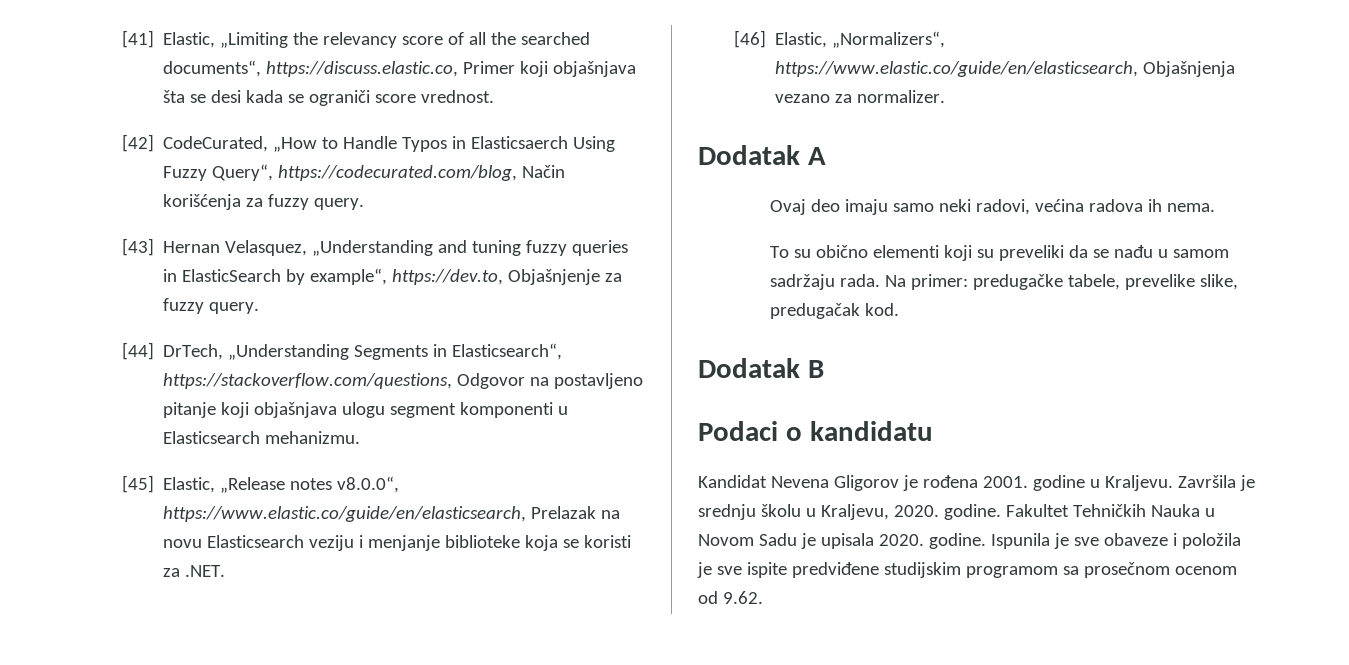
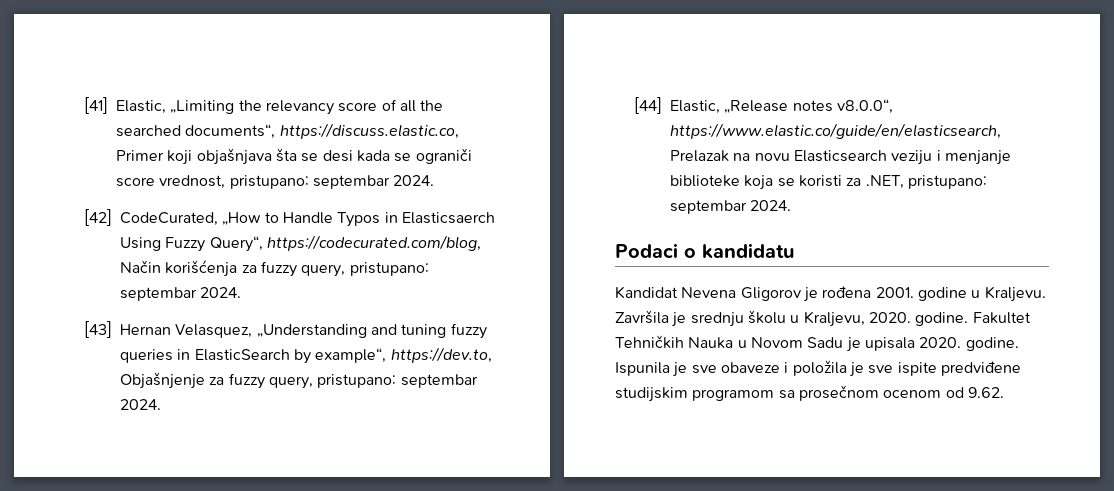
- [41] Elastic, „Limiting the relevancy score of all the searched documents“, https://discuss.elastic.co, Primer koji objašnjava šta se desi kada se ograniči score vrednost.
+ [41] Elastic, „Limiting the relevancy score of all the searched documents“, https://discuss.elastic.co, Primer koji objašnjava šta se desi kada se ograniči score vrednost, pristupano: septembar 2024.
- [42] CodeCurated, „How to Handle Typos in Elasticsaerch Using Fuzzy Query“, https://codecurated.com/blog, Način korišćenja za fuzzy query.
+ [42] CodeCurated, „How to Handle Typos in Elasticsaerch Using Fuzzy Query“, https://codecurated.com/blog, Način korišćenja za fuzzy query, pristupano: septembar 2024.
- [43] Hernan Velasquez, „Understanding and tuning fuzzy queries in ElasticSearch by example“, https://dev.to, Objašnjenje za fuzzy query.
- [44] DrTech, „Understanding Segments in Elasticsearch“, https://stackoverflow.com/questions, Odgovor na postavljeno pitanje koji objašnjava ulogu segment komponenti u Elasticsearch mehanizmu.
- [45] Elastic, „Release notes v8.0.0“, https://www.elastic.co/guide/en/elasticsearch, Prelazak na novu Elasticsearch veziju i menjanje biblioteke koja se koristi za .NET.
- [46] Elastic, „Normalizers“, https://www.elastic.co/guide/en/elasticsearch, Objašnjenja vezano za normalizer.
- Dodatak A
- Ovaj deo imaju samo neki radovi, većina radova ih nema.
- To su obično elementi koji su preveliki da se nađu u samom sadržaju rada. Na primer: predugačke tabele, prevelike slike, predugačak kod.
- Dodatak B
+ [43] Hernan Velasquez, „Understanding and tuning fuzzy queries in ElasticSearch by example“, https://dev.to, Objašnjenje za fuzzy query, pristupano: septembar 2024.
+ [44] Elastic, „Release notes v8.0.0“, https://www.elastic.co/guide/en/elasticsearch, Prelazak na novu Elasticsearch veziju i menjanje biblioteke koja se koristi za .NET, pristupano: septembar 2024.

